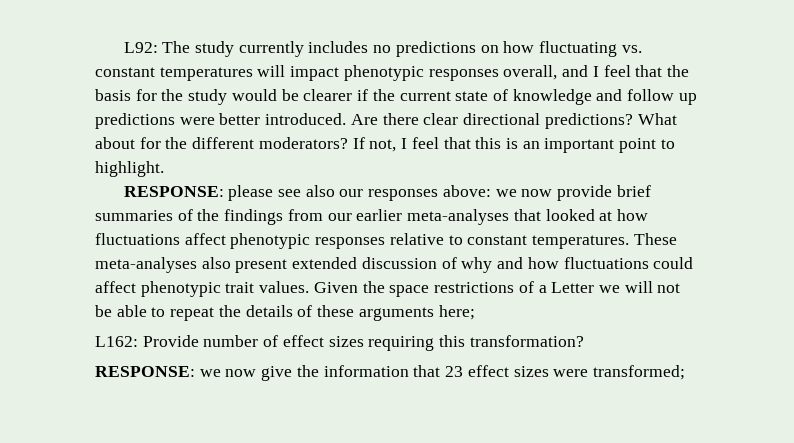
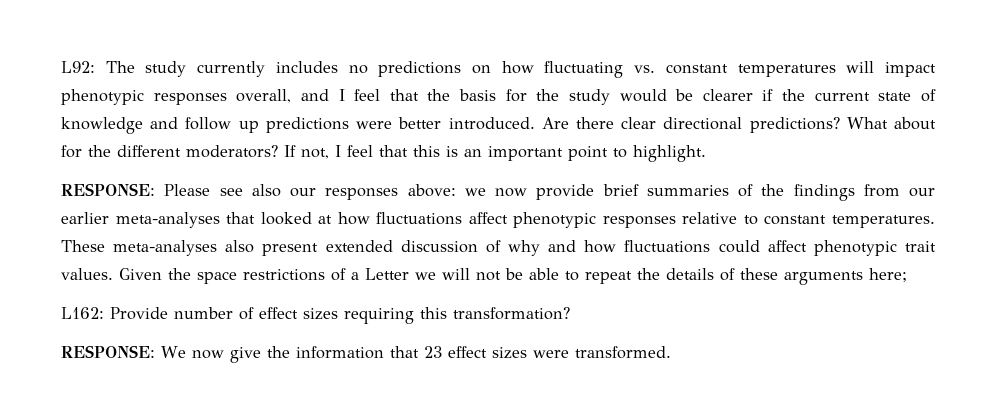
- RESPONSE: please see also our responses above: we now provide brief summaries of the findings from our earlier meta-analyses that looked at how fluctuations affect phenotypic responses relative to constant temperatures.
+ RESPONSE: Please see also our responses above: we now provide brief summaries of the findings from our earlier meta-analyses that looked at how fluctuations affect phenotypic responses relative to constant temperatures.
- RESPONSE: we now give the information that 23 effect sizes were transformed;
+ RESPONSE: We now give the information that 23 effect sizes were transformed.

